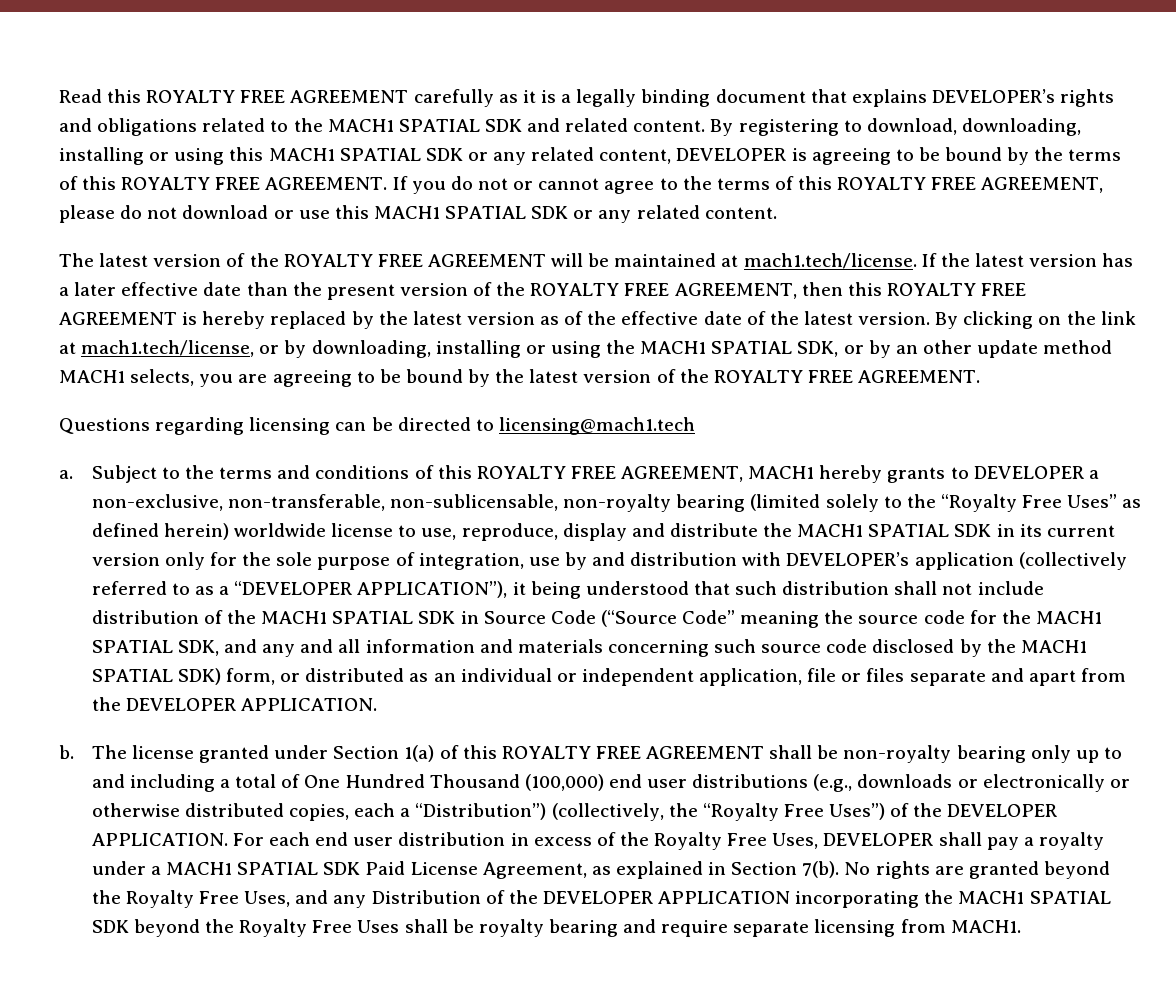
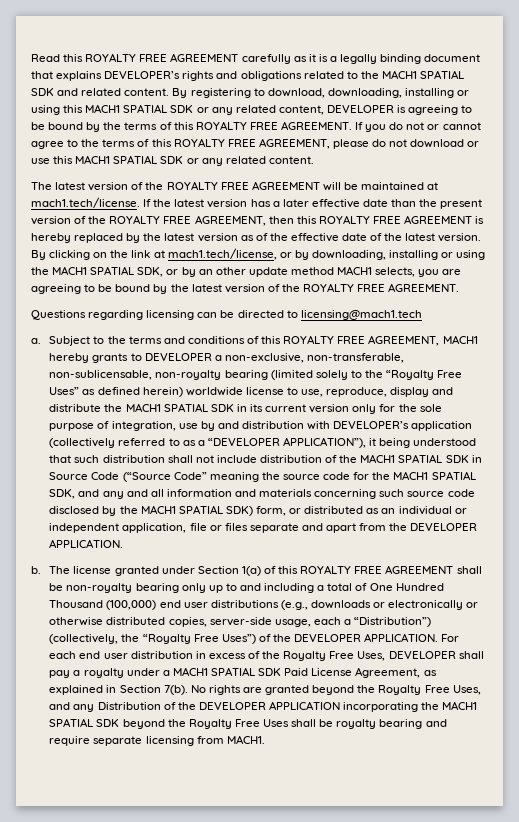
- The license granted under Section 1(a) of this ROYALTY FREE AGREEMENT shall be non-royalty bearing only up to and including a total of One Hundred Thousand (100,000) end user distributions (e.g., downloads or electronically or otherwise distributed copies, each a “Distribution”) (collectively, the “Royalty Free Uses”) of the DEVELOPER APPLICATION.
+ The license granted under Section 1(a) of this ROYALTY FREE AGREEMENT shall be non-royalty bearing only up to and including a total of One Hundred Thousand (100,000) end user distributions (e.g., downloads or electronically or otherwise distributed copies, server-side usage, each a “Distribution”) (collectively, the “Royalty Free Uses”) of the DEVELOPER APPLICATION.

